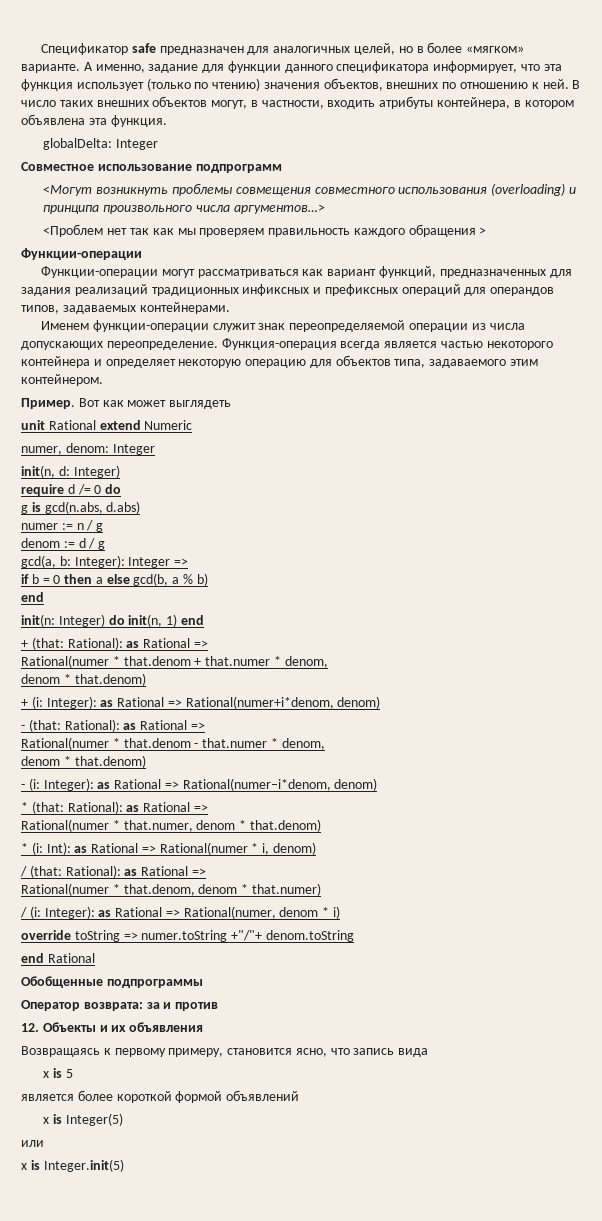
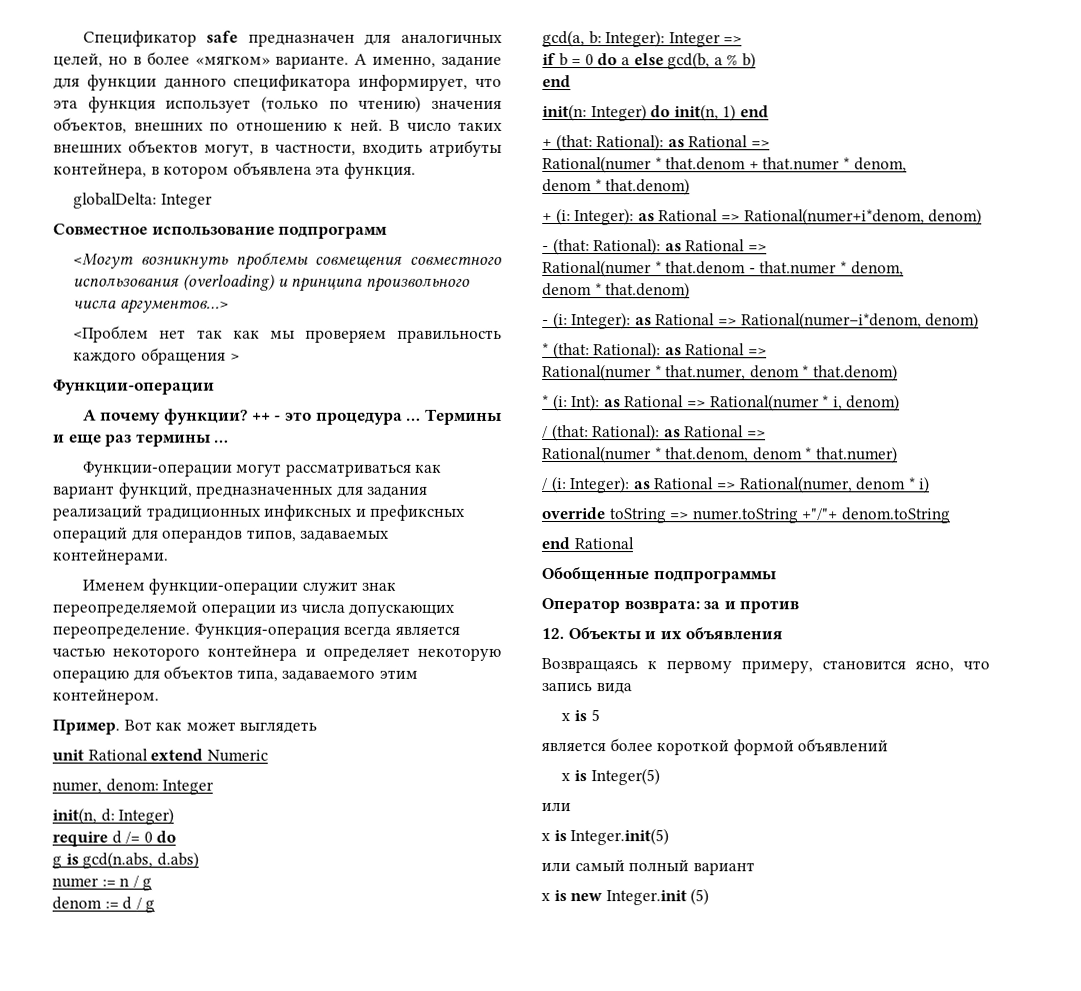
+ А почему функции? ++ - это процедура … Термины и еще раз термины …
- if b = 0 then a else gcd(b, a % b)
+ if b = 0 do a else gcd(b, a % b)
+ или самый полный вариант
+ x is new Integer.init (5)

